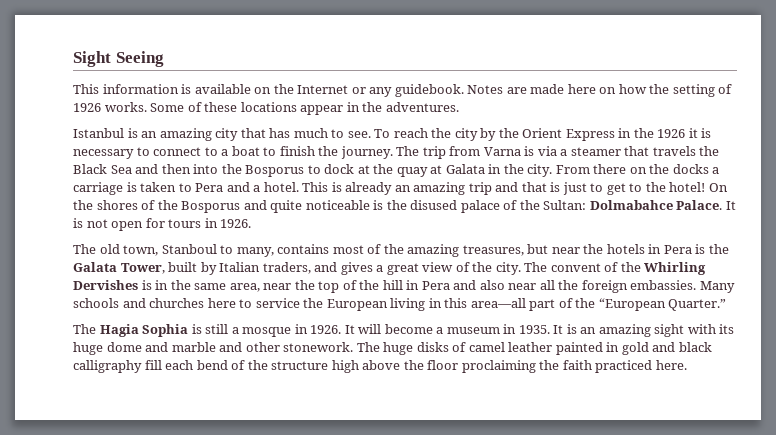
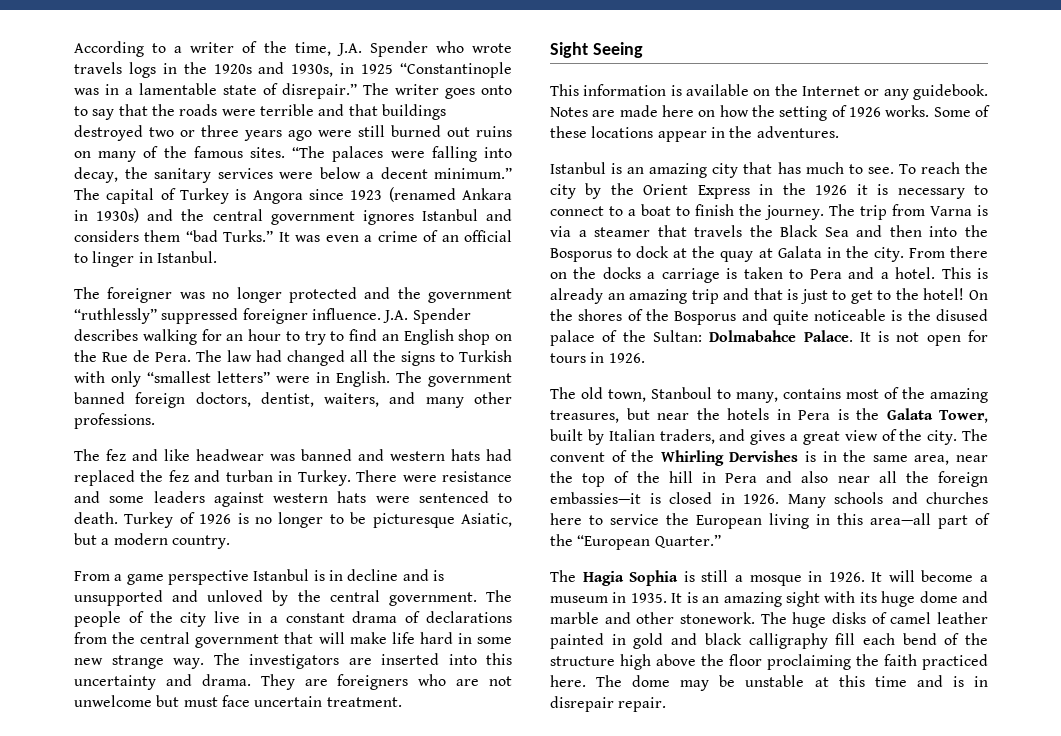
+ According to a writer of the time, J.A. Spender who wrote travels logs in the 1920s and 1930s, in 1925 “Constantinople was in a lamentable state of disrepair.” The writer goes onto to say that the roads were terrible and that buildings destroyed two or three years ago were still burned out ruins on many of the famous sites. “The palaces were falling into decay, the sanitary services were below a decent minimum.” The capital of Turkey is Angora since 1923 (renamed Ankara in 1930s) and the central government ignores Istanbul and considers them “bad Turks.” It was even a crime of an official to linger in Istanbul.
+ The foreigner was no longer protected and the government “ruthlessly” suppressed foreigner influence. J.A. Spender describes walking for an hour to try to find an English shop on the Rue de Pera. The law had changed all the signs to Turkish with only “smallest letters” were in English. The government banned foreign doctors, dentist, waiters, and many other professions.
+ The fez and like headwear was banned and western hats had replaced the fez and turban in Turkey. There were resistance and some leaders against western hats were sentenced to death. Turkey of 1926 is no longer to be picturesque Asiatic, but a modern country.
+ From a game perspective Istanbul is in decline and is unsupported and unloved by the central government. The people of the city live in a constant drama of declarations from the central government that will make life hard in some new strange way. The investigators are inserted into this uncertainty and drama. They are foreigners who are not unwelcome but must face uncertain treatment.
- The convent of the Whirling Dervishes is in the same area, near the top of the hill in Pera and also near all the foreign embassies.
+ The convent of the Whirling Dervishes is in the same area, near the top of the hill in Pera and also near all the foreign embassies—it is closed in 1926.
+ The dome may be unstable at this time and is in disrepair repair.

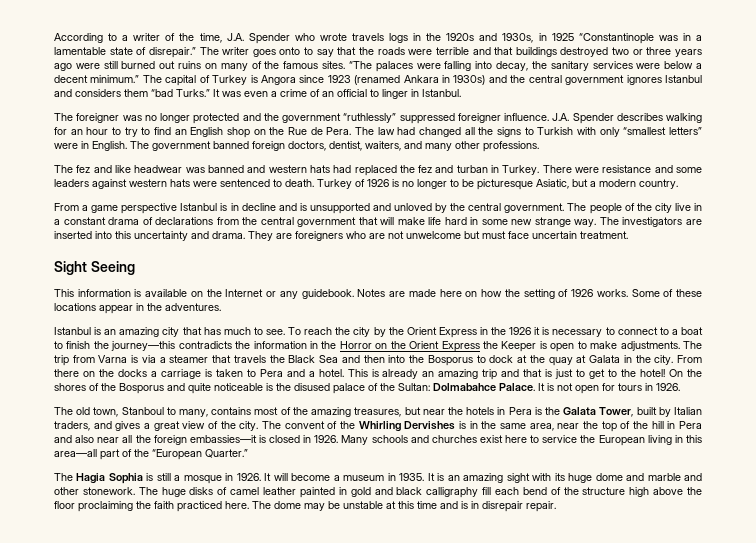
- To reach the city by the Orient Express in the 1926 it is necessary to connect to a boat to finish the journey.
+ To reach the city by the Orient Express in the 1926 it is necessary to connect to a boat to finish the journey—this contradicts the information in the Horror on the Orient Express the Keeper is open to make adjustments.
- Many schools and churches here to service the European living in this area—all part of the “European Quarter.”
+ Many schools and churches exist here to service the European living in this area—all part of the “European Quarter.”

